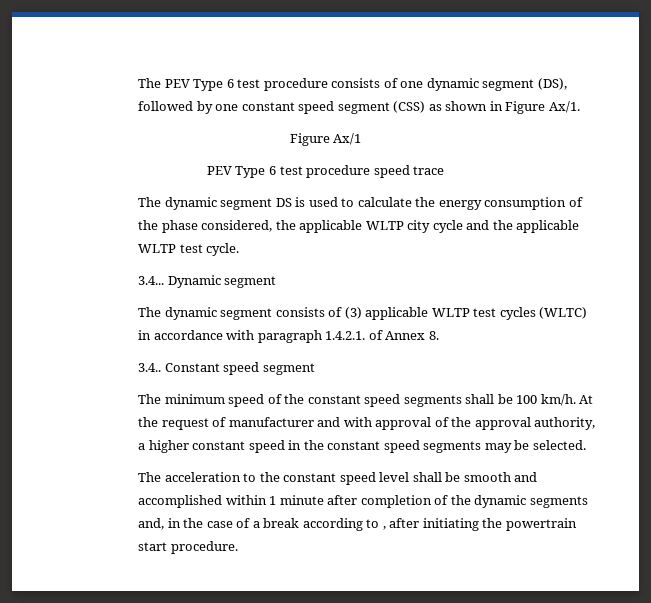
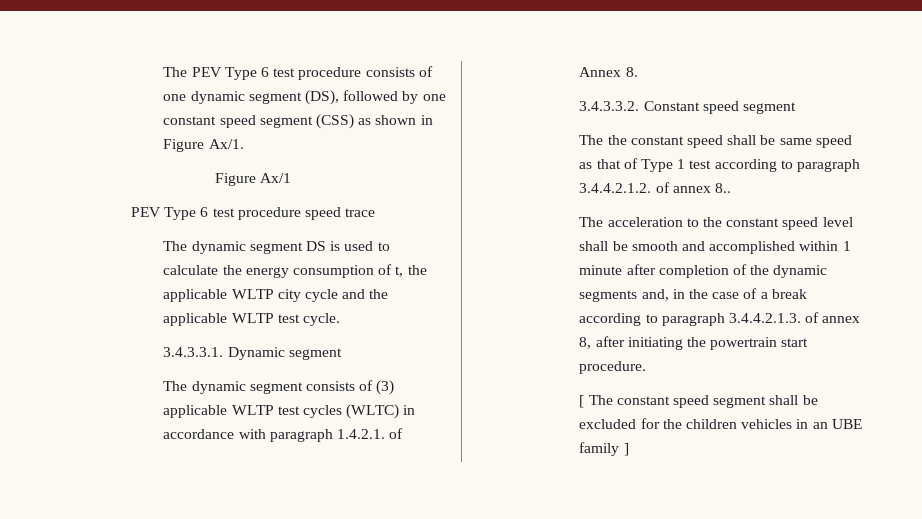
- The dynamic segment DS is used to calculate the energy consumption of the phase considered, the applicable WLTP city cycle and the applicable WLTP test cycle.
+ The dynamic segment DS is used to calculate the energy consumption of t, the applicable WLTP city cycle and the applicable WLTP test cycle.
- 3.4... Dynamic segment
+ 3.4.3.3.1. Dynamic segment
- 3.4.. Constant speed segment
+ 3.4.3.3.2. Constant speed segment
- The minimum speed of the constant speed segments shall be 100 km/h. At the request of manufacturer and with approval of the approval authority, a higher constant speed in the constant speed segments may be selected.
+ The the constant speed shall be same speed as that of Type 1 test according to paragraph 3.4.4.2.1.2. of annex 8..
- The acceleration to the constant speed level shall be smooth and accomplished within 1 minute after completion of the dynamic segments and, in the case of a break according to , after initiating the powertrain start procedure.
+ The acceleration to the constant speed level shall be smooth and accomplished within 1 minute after completion of the dynamic segments and, in the case of a break according to paragraph 3.4.4.2.1.3. of annex 8, after initiating the powertrain start procedure.
+ [ The constant speed segment shall be excluded for the children vehicles in an UBE family ]

